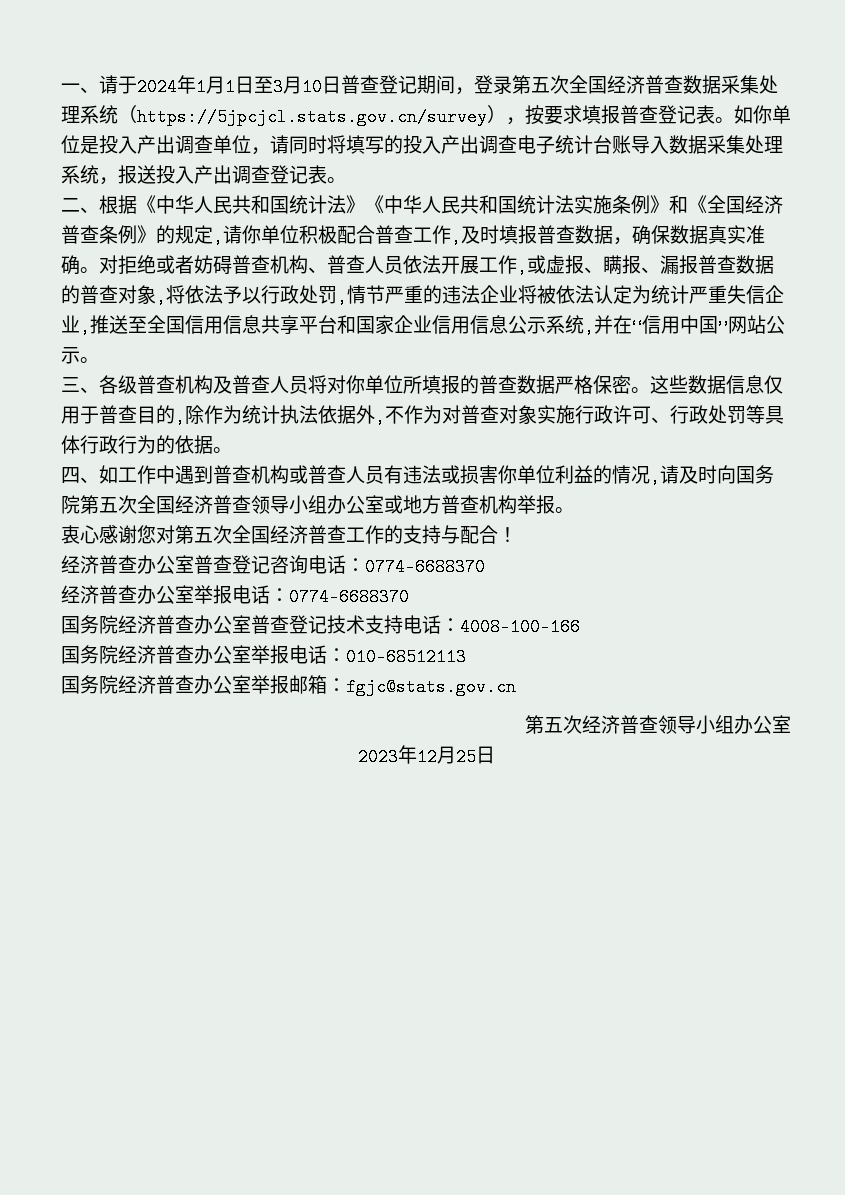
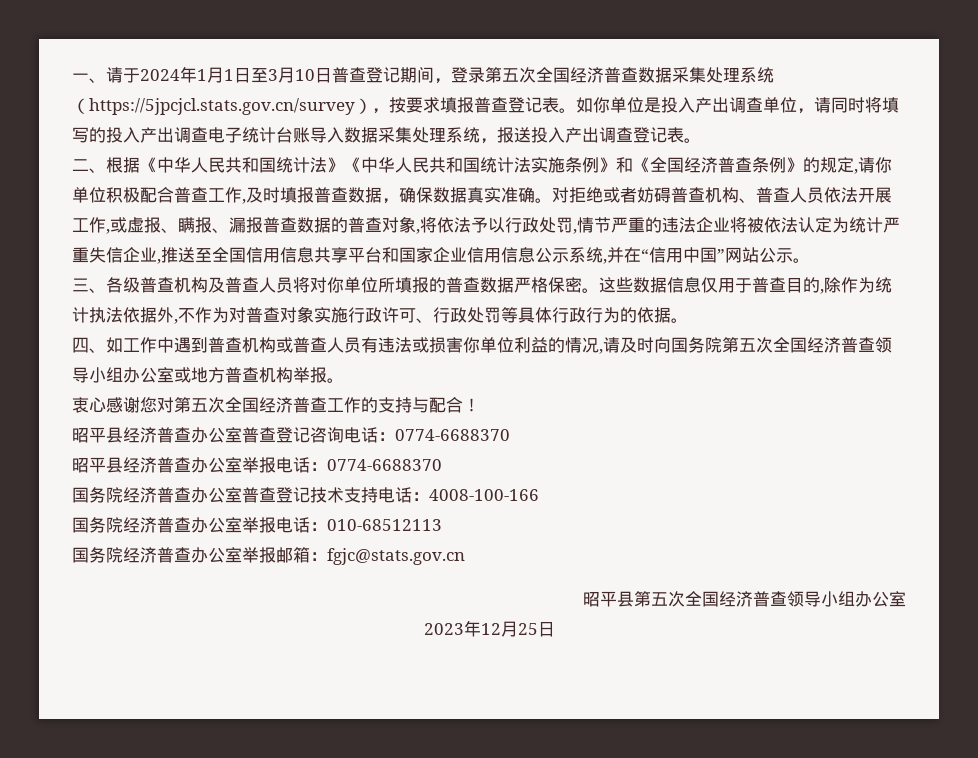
- 经济普查办公室普查登记咨询电话：0774-6688370
+ 昭平县经济普查办公室普查登记咨询电话：0774-6688370
- 经济普查办公室举报电话：0774-6688370
+ 昭平县经济普查办公室举报电话：0774-6688370
- 第五次经济普查领导小组办公室
+ 昭平县第五次全国经济普查领导小组办公室

